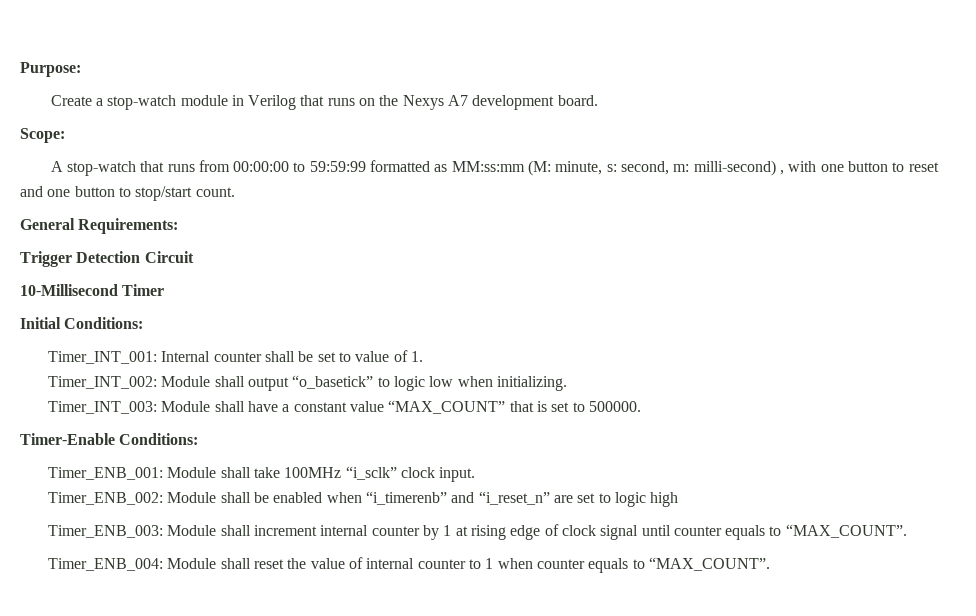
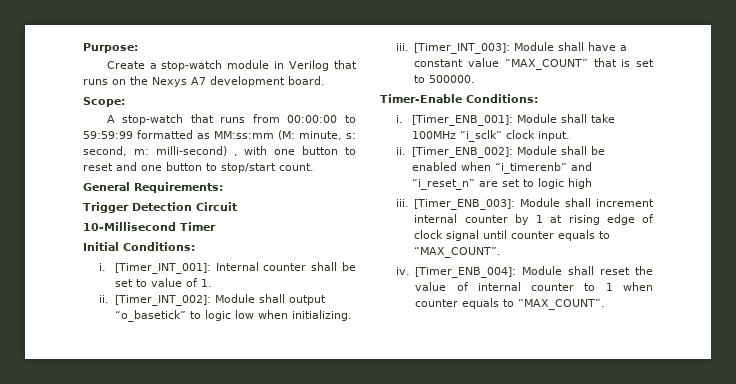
- Timer_INT_001: Internal counter shall be set to value of 1.
+ i. [Timer_INT_001]: Internal counter shall be set to value of 1.
- Timer_INT_002: Module shall output “o_basetick” to logic low when initializing.
+ ii. [Timer_INT_002]: Module shall output “o_basetick” to logic low when initializing.
- Timer_INT_003: Module shall have a constant value “MAX_COUNT” that is set to 500000.
+ iii. [Timer_INT_003]: Module shall have a constant value “MAX_COUNT” that is set to 500000.
- Timer_ENB_001: Module shall take 100MHz “i_sclk” clock input.
+ i. [Timer_ENB_001]: Module shall take 100MHz “i_sclk” clock input.
- Timer_ENB_002: Module shall be enabled when “i_timerenb” and “i_reset_n” are set to logic high
+ ii. [Timer_ENB_002]: Module shall be enabled when “i_timerenb” and “i_reset_n” are set to logic high
- Timer_ENB_003: Module shall increment internal counter by 1 at rising edge of clock signal until counter equals to “MAX_COUNT”.
+ iii. [Timer_ENB_003]: Module shall increment internal counter by 1 at rising edge of clock signal until counter equals to “MAX_COUNT”.
- Timer_ENB_004: Module shall reset the value of internal counter to 1 when counter equals to “MAX_COUNT”.
+ iv. [Timer_ENB_004]: Module shall reset the value of internal counter to 1 when counter equals to “MAX_COUNT”.

